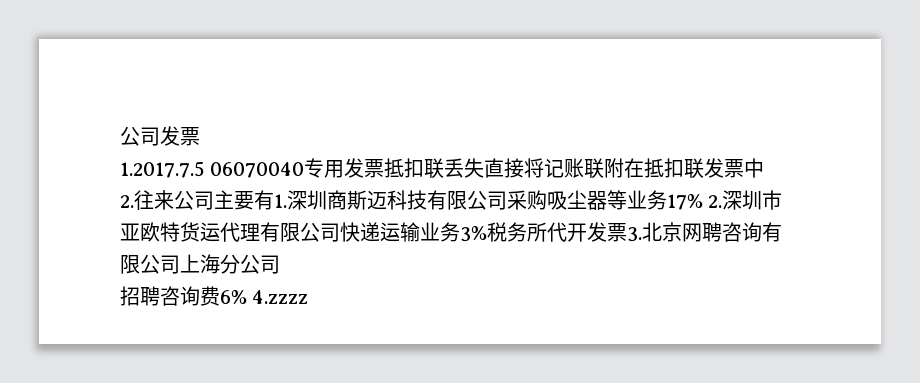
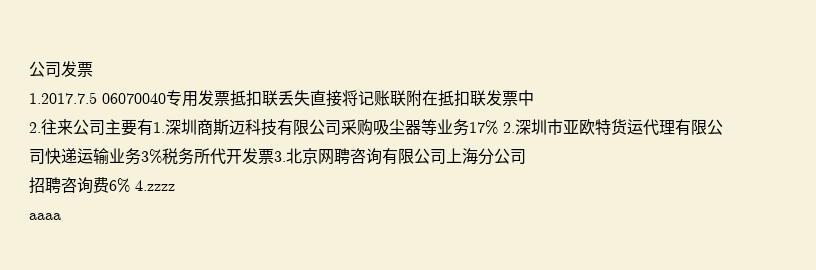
+ aaaa

